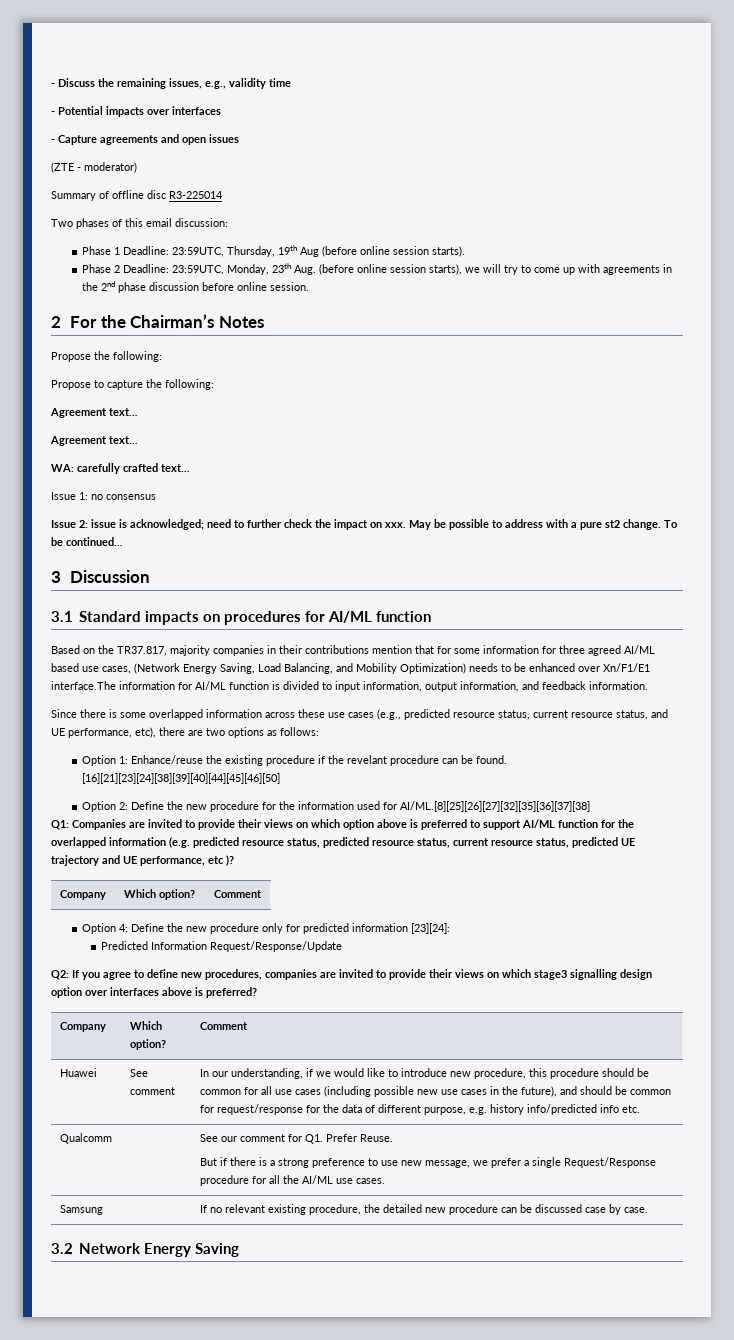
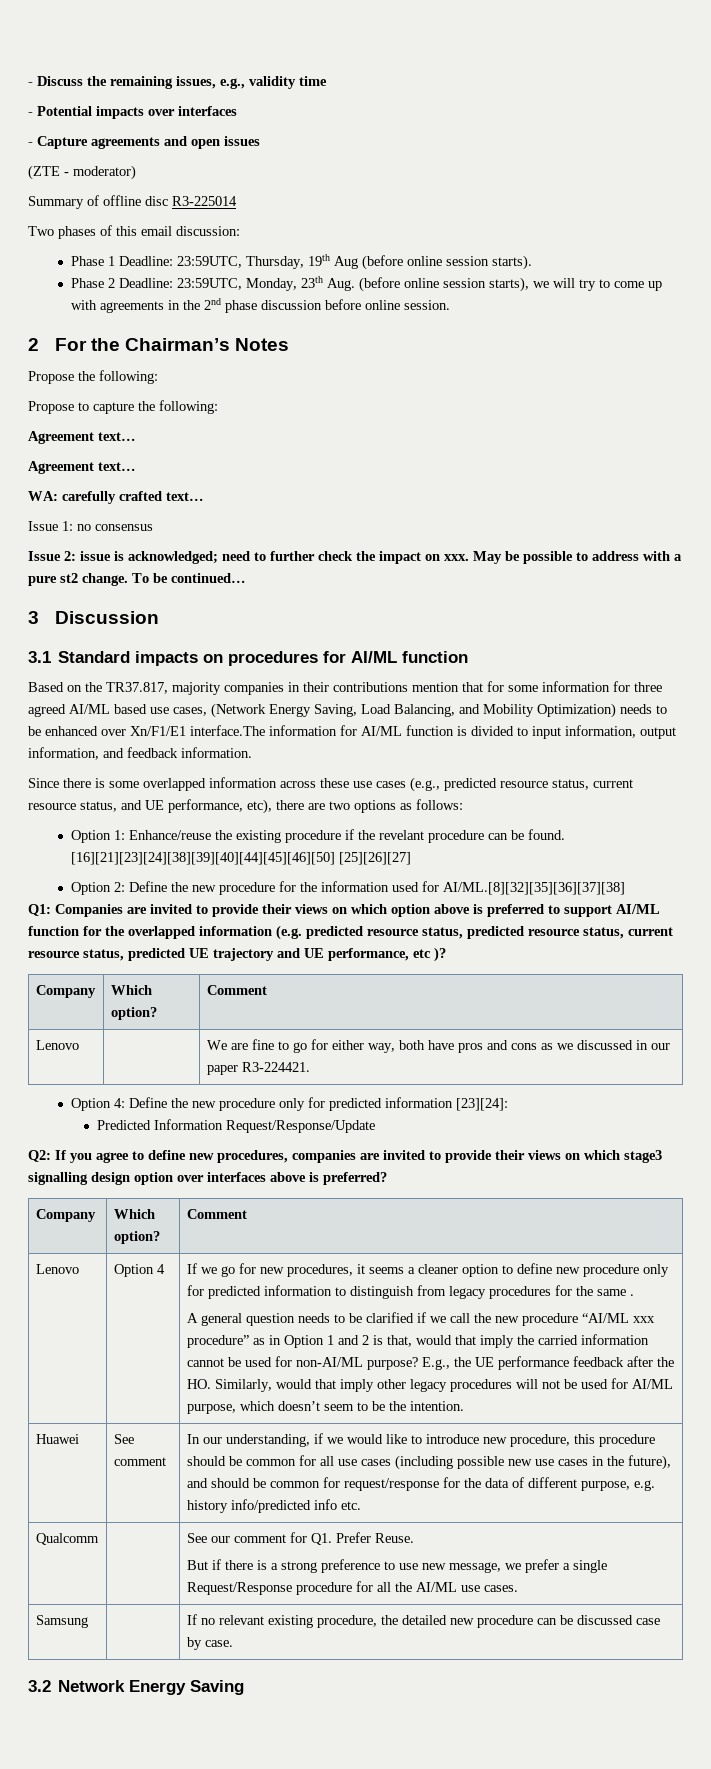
- [16][21][23][24][38][39][40][44][45][46][50]
+ [16][21][23][24][38][39][40][44][45][46][50] [25][26][27]
- Option 2: Define the new procedure for the information used for AI/ML.[8][25][26][27][32][35][36][37][38]
+ Option 2: Define the new procedure for the information used for AI/ML.[8][32][35][36][37][38]
+ Lenovo | | We are fine to go for either way, both have pros and cons as we discussed in our paper R3-224421.
+ Lenovo | Option 4 | If we go for new procedures, it seems a cleaner option to define new procedure only for predicted information to distinguish from legacy procedures for the same .
+ A general question needs to be clarified if we call the new procedure “AI/ML xxx procedure” as in Option 1 and 2 is that, would that imply the carried information cannot be used for non-AI/ML purpose? E.g., the UE performance feedback after the HO. Similarly, would that imply other legacy procedures will not be used for AI/ML purpose, which doesn’t seem to be the intention.

